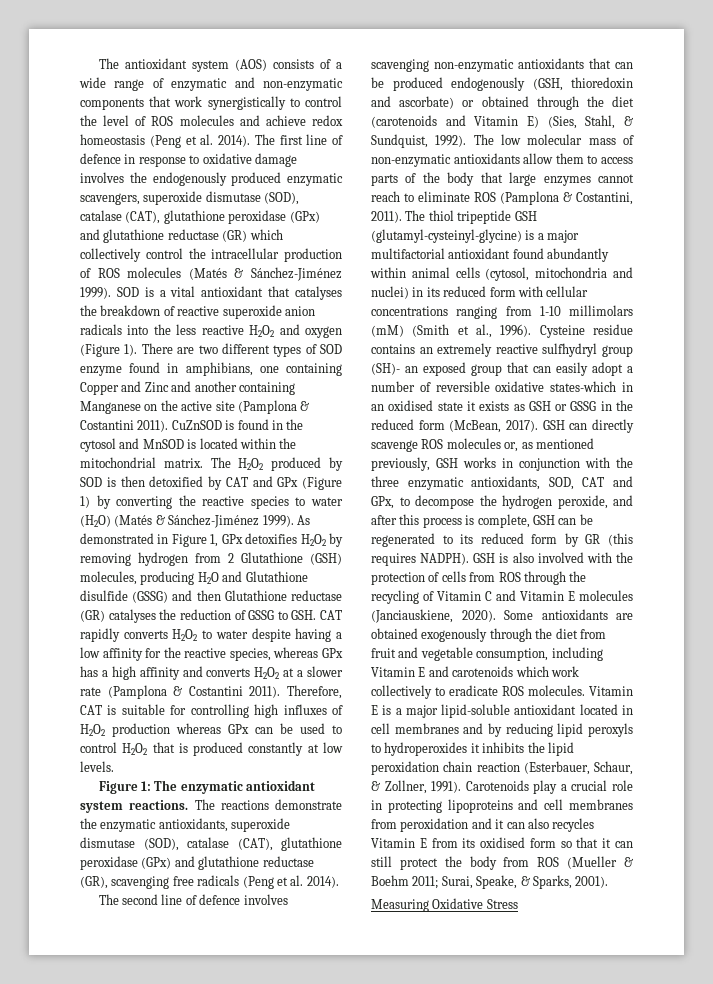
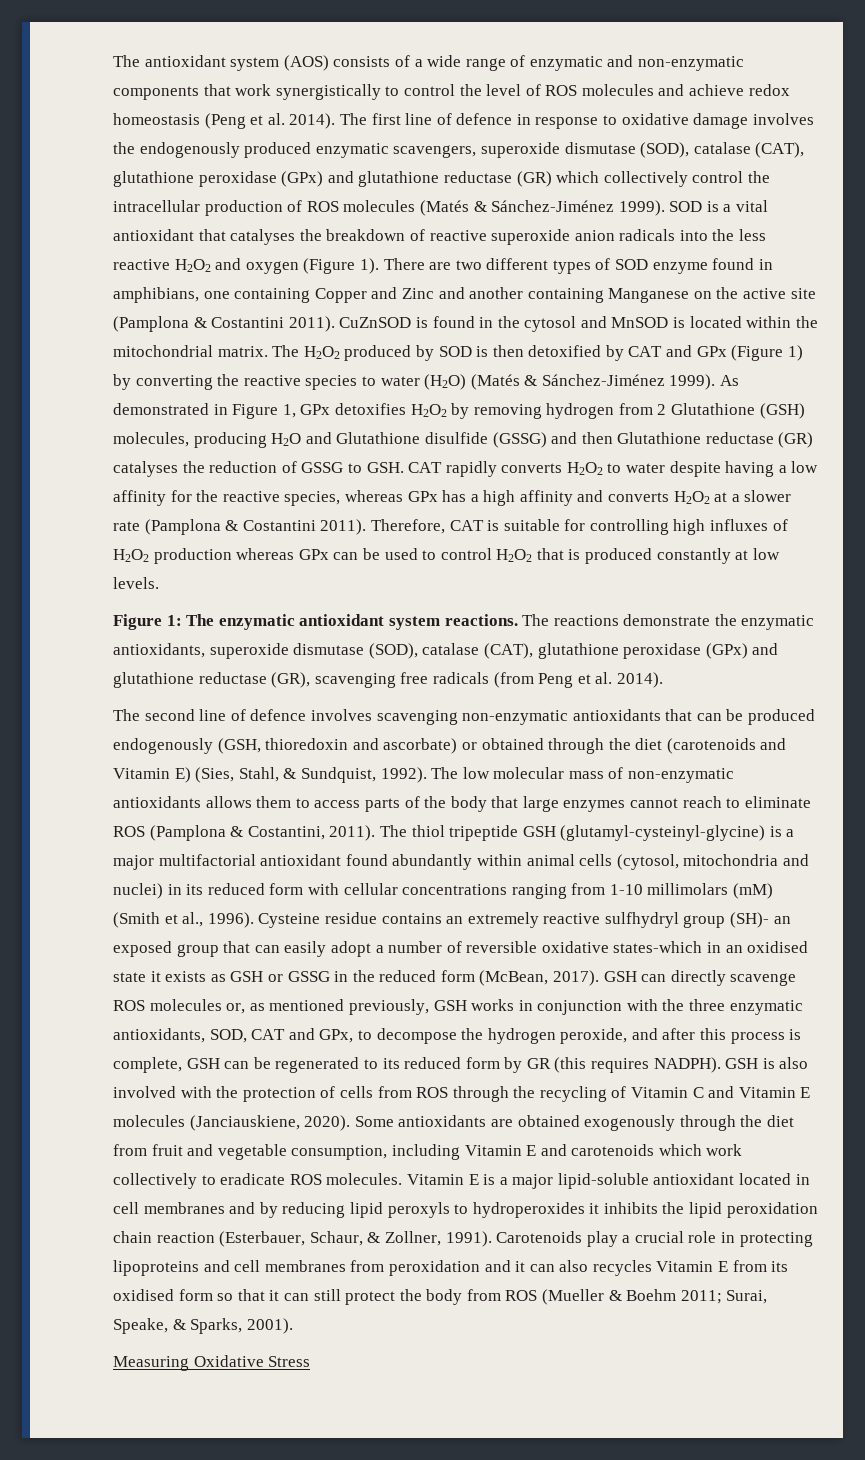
- The reactions demonstrate the enzymatic antioxidants, superoxide dismutase (SOD), catalase (CAT), glutathione peroxidase (GPx) and glutathione reductase (GR), scavenging free radicals (Peng et al. 2014).
+ The reactions demonstrate the enzymatic antioxidants, superoxide dismutase (SOD), catalase (CAT), glutathione peroxidase (GPx) and glutathione reductase (GR), scavenging free radicals (from Peng et al. 2014).
- The low molecular mass of non-enzymatic antioxidants allow them to access parts of the body that large enzymes cannot reach to eliminate ROS (Pamplona & Costantini, 2011).
+ The low molecular mass of non-enzymatic antioxidants allows them to access parts of the body that large enzymes cannot reach to eliminate ROS (Pamplona & Costantini, 2011).

